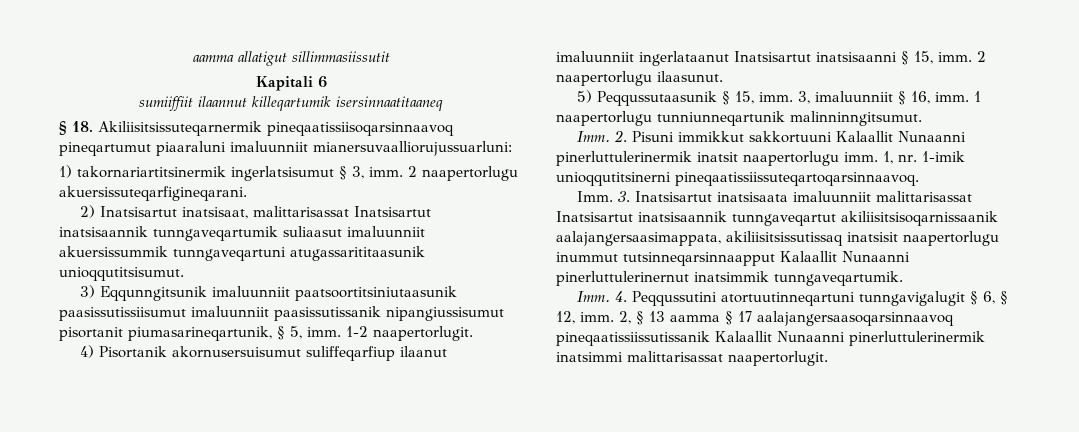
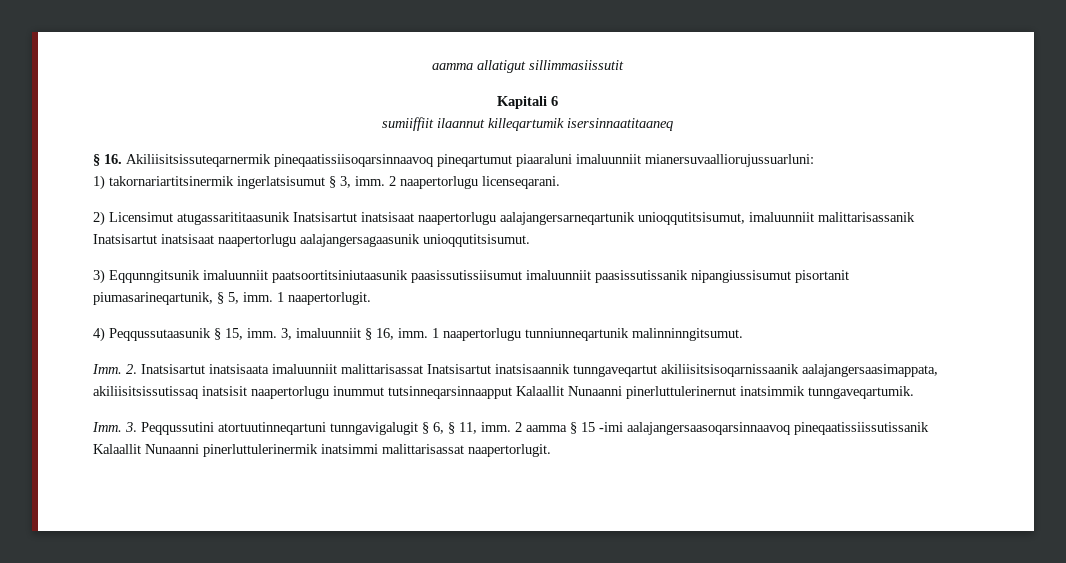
- § 18. Akiliisitsissuteqarnermik pineqaatissiisoqarsinnaavoq pineqartumut piaaraluni imaluunniit mianersuvaalliorujussuarluni:
+ § 16. Akiliisitsissuteqarnermik pineqaatissiisoqarsinnaavoq pineqartumut piaaraluni imaluunniit mianersuvaalliorujussuarluni:
- 2 naapertorlugu akuersissuteqarfigineqarani.
+ 2 naapertorlugu licenseqarani.
- 2) Inatsisartut inatsisaat, malittarisassat Inatsisartut inatsisaannik tunngaveqartumik suliaasut imaluunniit akuersissummik tunngaveqartuni atugassarititaasunik unioqqutitsisumut.
+ 2) Licensimut atugassarititaasunik Inatsisartut inatsisaat naapertorlugu aalajangersarneqartunik unioqqutitsisumut, imaluunniit malittarisassanik Inatsisartut inatsisaat naapertorlugu aalajangersagaasunik unioqqutitsisumut.
- 1-2 naapertorlugit.
+ 1 naapertorlugit.
- 4) Pisortanik akornusersuisumut suliffeqarfiup ilaanut imaluunniit ingerlataanut Inatsisartut inatsisaanni § 15, imm. 2 naapertorlugu ilaasunut.
- 5) Peqqussutaasunik § 15, imm.
+ 4) Peqqussutaasunik § 15, imm.
- Imm. 2. Pisuni immikkut sakkortuuni Kalaallit Nunaanni pinerluttulerinermik inatsit naapertorlugu imm. 1, nr. 1-imik unioqqutitsinerni pineqaatissiissuteqartoqarsinnaavoq.
- Imm. 3. Inatsisartut inatsisaata imaluunniit malittarisassat Inatsisartut inatsisaannik tunngaveqartut akiliisitsisoqarnissaanik aalajangersaasimappata, akiliisitsissutissaq inatsisit naapertorlugu inummut tutsinneqarsinnaapput Kalaallit Nunaanni pinerluttulerinernut inatsimmik tunngaveqartumik.
+ Imm. 2. Inatsisartut inatsisaata imaluunniit malittarisassat Inatsisartut inatsisaannik tunngaveqartut akiliisitsisoqarnissaanik aalajangersaasimappata, akiliisitsissutissaq inatsisit naapertorlugu inummut tutsinneqarsinnaapput Kalaallit Nunaanni pinerluttulerinernut inatsimmik tunngaveqartumik.
- Imm. 4. Peqqussutini atortuutinneqartuni tunngavigalugit § 6, § 12, imm. 2, § 13 aamma § 17 aalajangersaasoqarsinnaavoq pineqaatissiissutissanik Kalaallit Nunaanni pinerluttulerinermik inatsimmi malittarisassat naapertorlugit.
+ Imm. 3. Peqqussutini atortuutinneqartuni tunngavigalugit § 6, § 11, imm. 2 aamma § 15 -imi aalajangersaasoqarsinnaavoq pineqaatissiissutissanik Kalaallit Nunaanni pinerluttulerinermik inatsimmi malittarisassat naapertorlugit.

